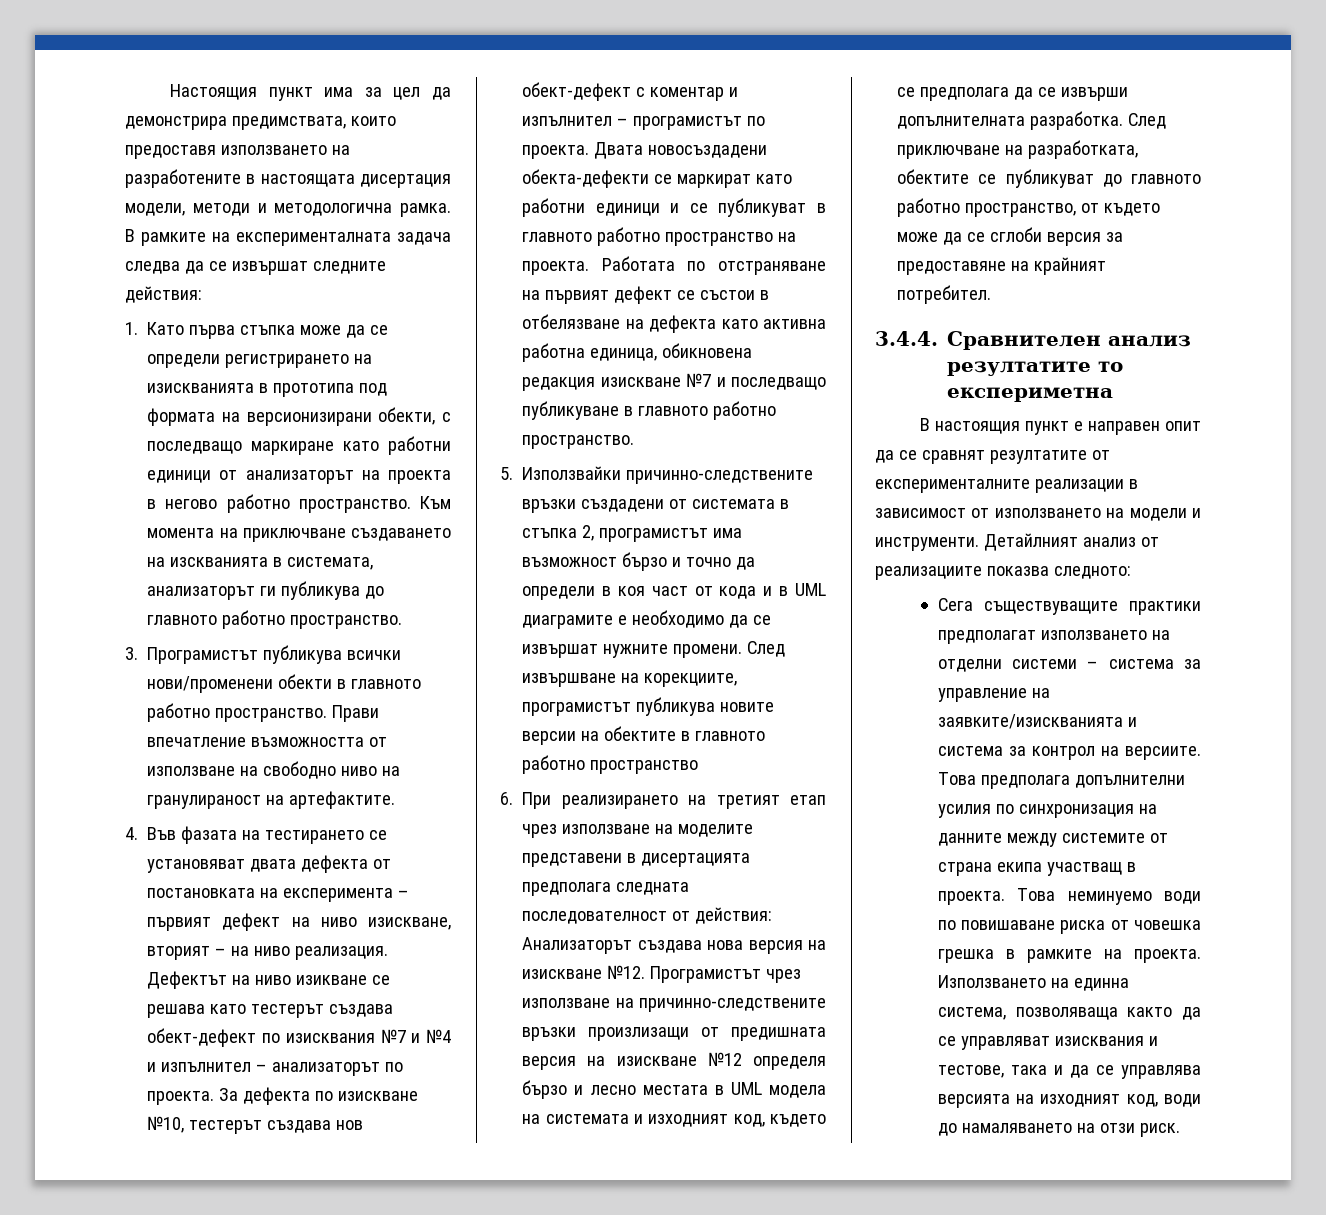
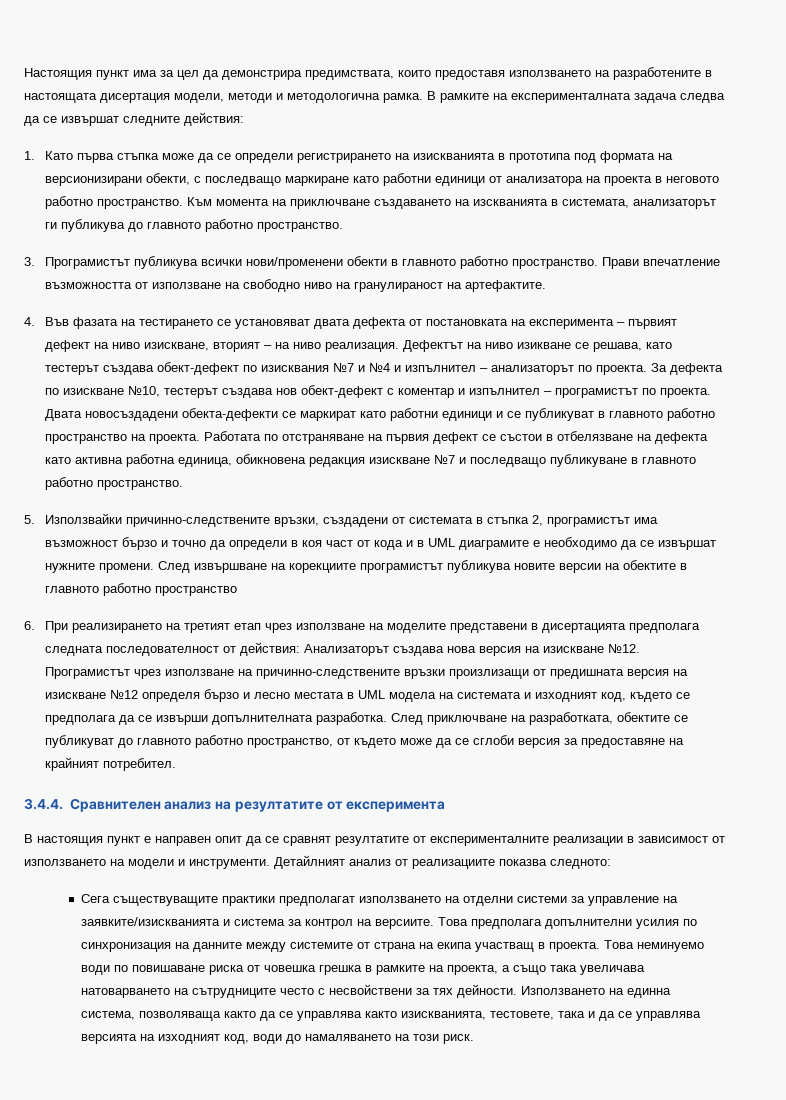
- 1. Като първа стъпка може да се определи регистрирането на изискванията в прототипа под формата на версионизирани обекти, с последващо маркиране като работни единици от анализаторът на проекта в негово работно пространство.
+ 1. Като първа стъпка може да се определи регистрирането на изискванията в прототипа под формата на версионизирани обекти, с последващо маркиране като работни единици от анализатора на проекта в неговото работно пространство.
- Дефектът на ниво изикване се решава като тестерът създава обект-дефект по изисквания №7 и №4 и изпълнител – анализаторът по проекта.
+ Дефектът на ниво изикване се решава, като тестерът създава обект-дефект по изисквания №7 и №4 и изпълнител – анализаторът по проекта.
- Работата по отстраняване на първият дефект се състои в отбелязване на дефекта като активна работна единица, обикновена редакция изискване №7 и последващо публикуване в главното работно пространство.
+ Работата по отстраняване на първия дефект се състои в отбелязване на дефекта като активна работна единица, обикновена редакция изискване №7 и последващо публикуване в главното работно пространство.
- 5. Използвайки причинно-следствените връзки създадени от системата в стъпка 2, програмистът има възможност бързо и точно да определи в коя част от кода и в UML диаграмите е необходимо да се извършат нужните промени.
+ 5. Използвайки причинно-следствените връзки, създадени от системата в стъпка 2, програмистът има възможност бързо и точно да определи в коя част от кода и в UML диаграмите е необходимо да се извършат нужните промени.
- След извършване на корекциите, програмистът публикува новите версии на обектите в главното работно пространство
+ След извършване на корекциите програмистът публикува новите версии на обектите в главното работно пространство
- 3.4.4. Сравнителен анализ резултатите то експериметна
+ 3.4.4. Сравнителен анализ на резултатите от експеримента
- Сега съществуващите практики предполагат използването на отделни системи – система за управление на заявките/изискванията и система за контрол на версиите.
+ Сега съществуващите практики предполагат използването на отделни системи за управление на заявките/изискванията и система за контрол на версиите.
- Това предполага допълнителни усилия по синхронизация на данните между системите от страна екипа участващ в проекта.
+ Това предполага допълнителни усилия по синхронизация на данните между системите от страна на екипа участващ в проекта.
- Това неминуемо води по повишаване риска от човешка грешка в рамките на проекта.
+ Това неминуемо води по повишаване риска от човешка грешка в рамките на проекта, а също така увеличава натоварването на сътрудниците често с несвойствени за тях дейности.
- Използването на единна система, позволяваща както да се управляват изисквания и тестове, така и да се управлява версията на изходният код, води до намаляването на отзи риск.
+ Използването на единна система, позволяваща както да се управлява както изискванията, тестовете, така и да се управлява версията на изходният код, води до намаляването на този риск.

